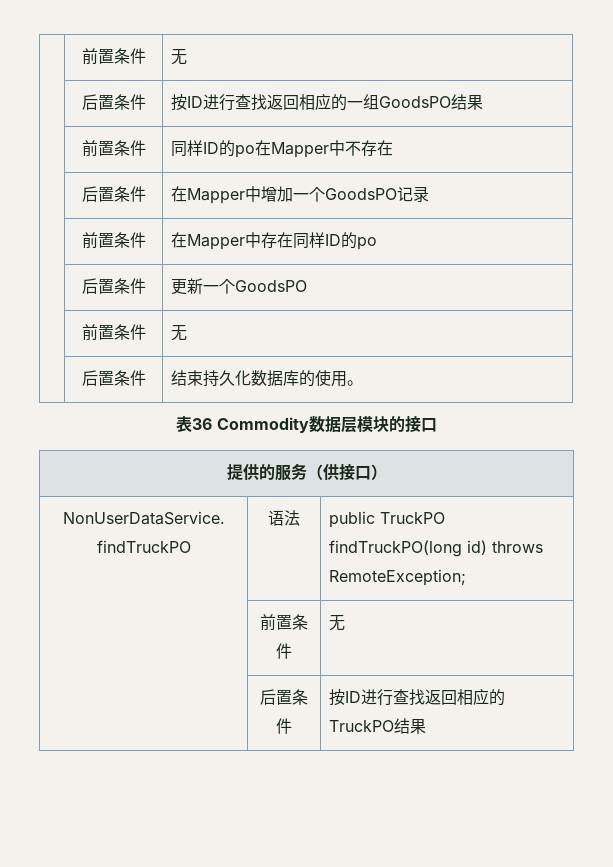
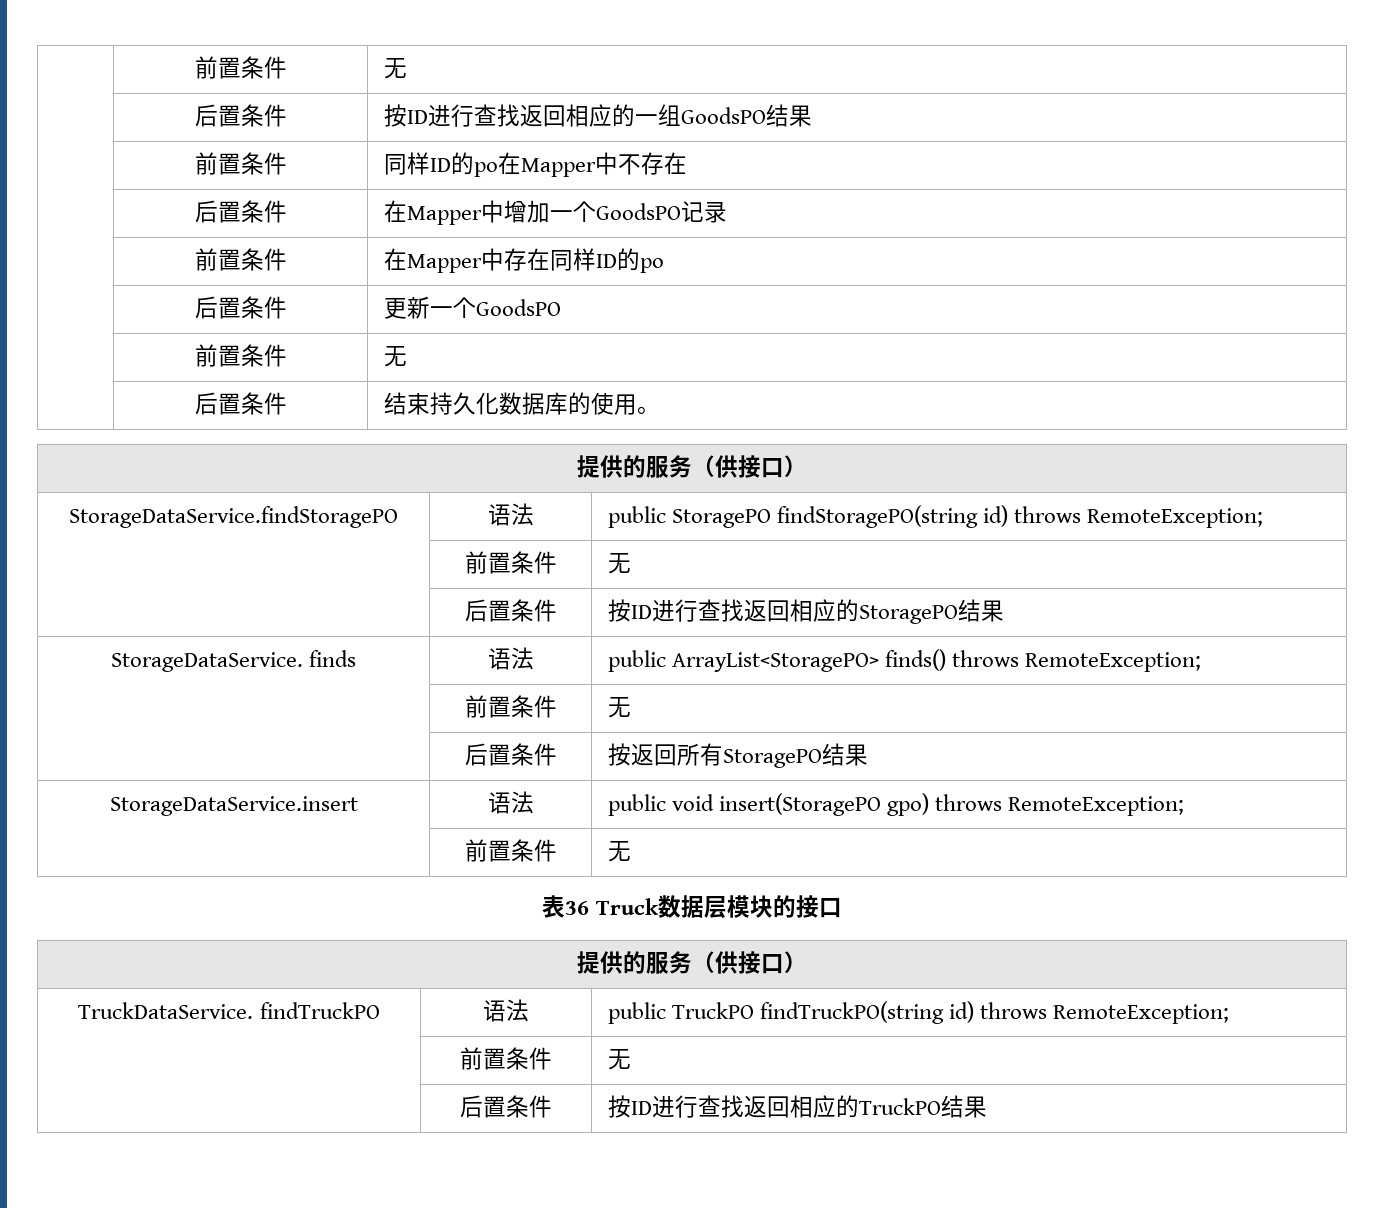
  | 后置条件 | 结束持久化数据库的使用。
+ 提供的服务（供接口）
+ StorageDataService.findStoragePO | 语法 | public StoragePO findStoragePO(string id) throws RemoteException;
+ | 前置条件 | 无
+ | 后置条件 | 按ID进行查找返回相应的StoragePO结果
+ StorageDataService. finds | 语法 | public ArrayList<StoragePO> finds() throws RemoteException;
+ | 前置条件 | 无
+ | 后置条件 | 按返回所有StoragePO结果
+ StorageDataService.insert | 语法 | public void insert(StoragePO gpo) throws RemoteException;
+ | 前置条件 | 无
- 表36 Commodity数据层模块的接口
+ 表36 Truck数据层模块的接口
- NonUserDataService. findTruckPO | 语法 | public TruckPO findTruckPO(long id) throws RemoteException;
+ TruckDataService. findTruckPO | 语法 | public TruckPO findTruckPO(string id) throws RemoteException;

